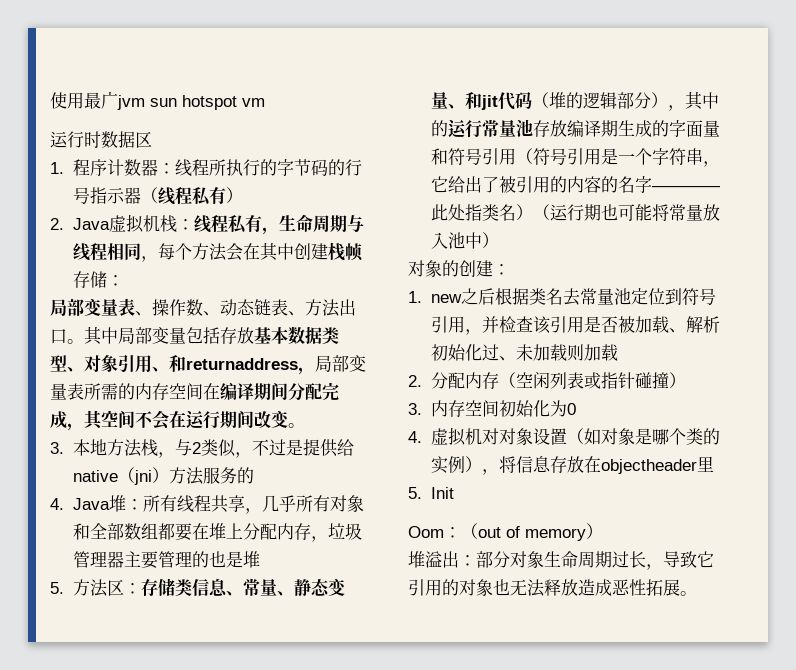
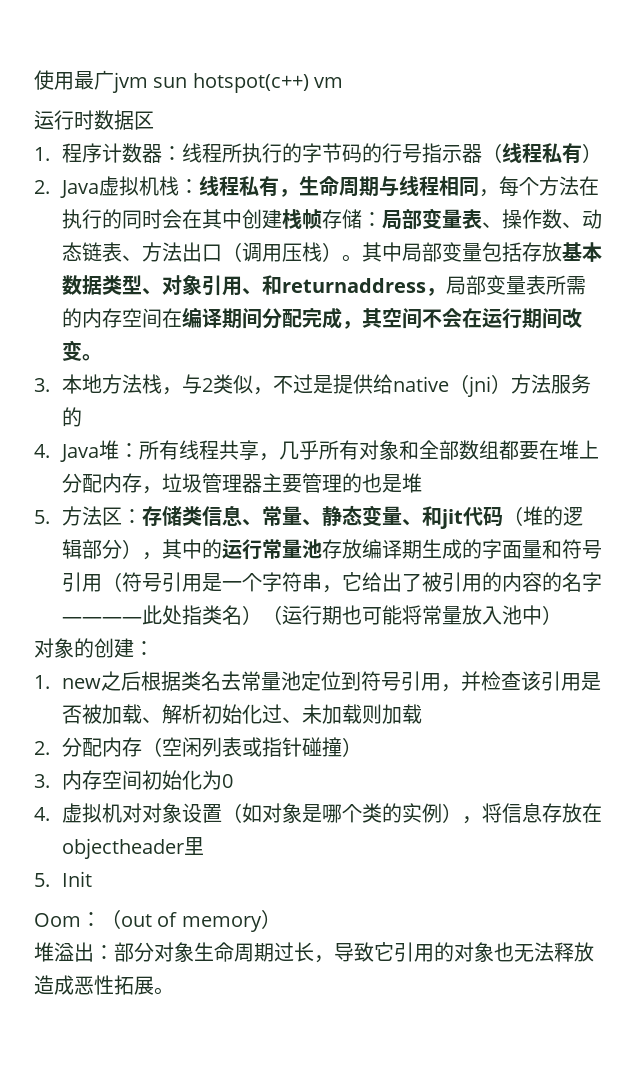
- 使用最广jvm sun hotspot vm
+ 使用最广jvm sun hotspot(c++) vm
- 2. Java虚拟机栈：线程私有，生命周期与线程相同，每个方法会在其中创建栈帧存储：
- 局部变量表、操作数、动态链表、方法出口。
+ 2. Java虚拟机栈：线程私有，生命周期与线程相同，每个方法在执行的同时会在其中创建栈帧存储：局部变量表、操作数、动态链表、方法出口（调用压栈）。

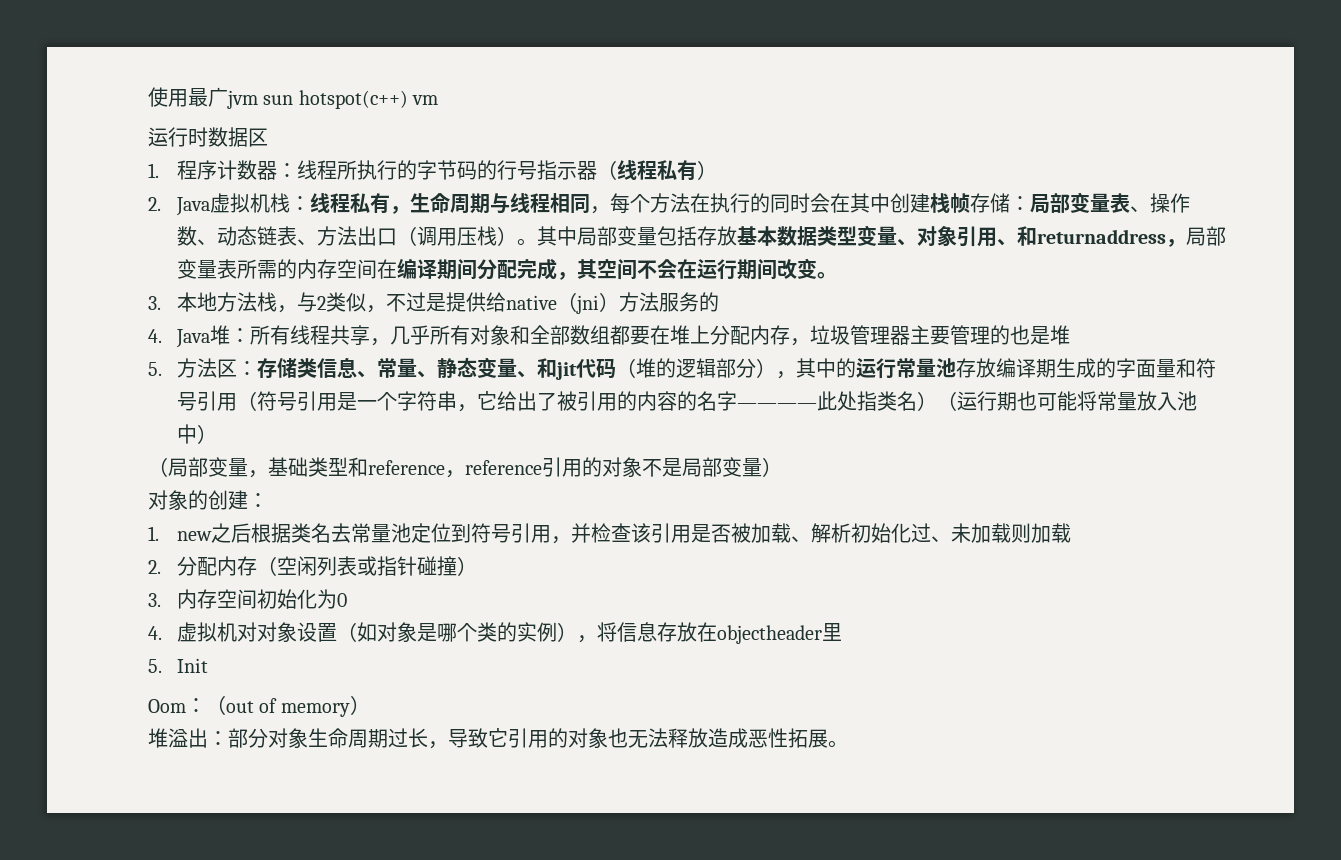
- 其中局部变量包括存放基本数据类型、对象引用、和returnaddress，局部变量表所需的内存空间在编译期间分配完成，其空间不会在运行期间改变。
+ 其中局部变量包括存放基本数据类型变量、对象引用、和returnaddress，局部变量表所需的内存空间在编译期间分配完成，其空间不会在运行期间改变。
+ （局部变量，基础类型和reference，reference引用的对象不是局部变量）

